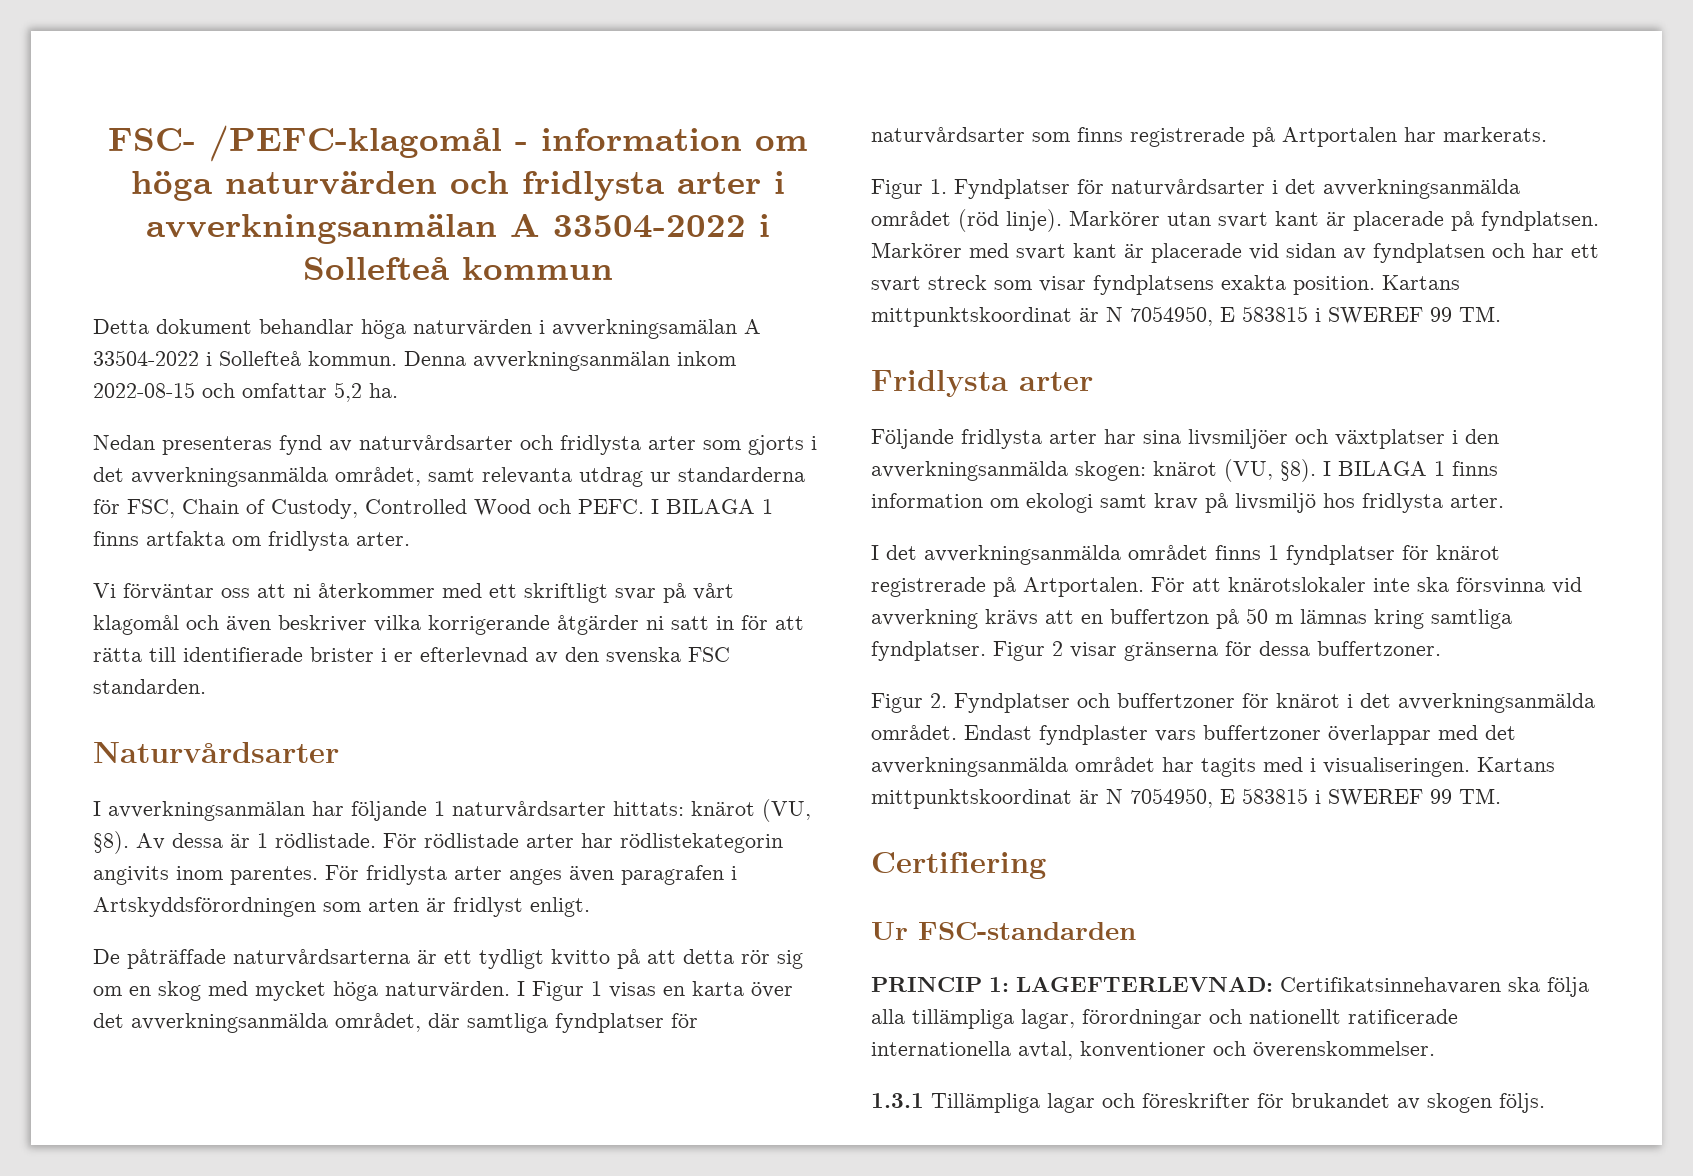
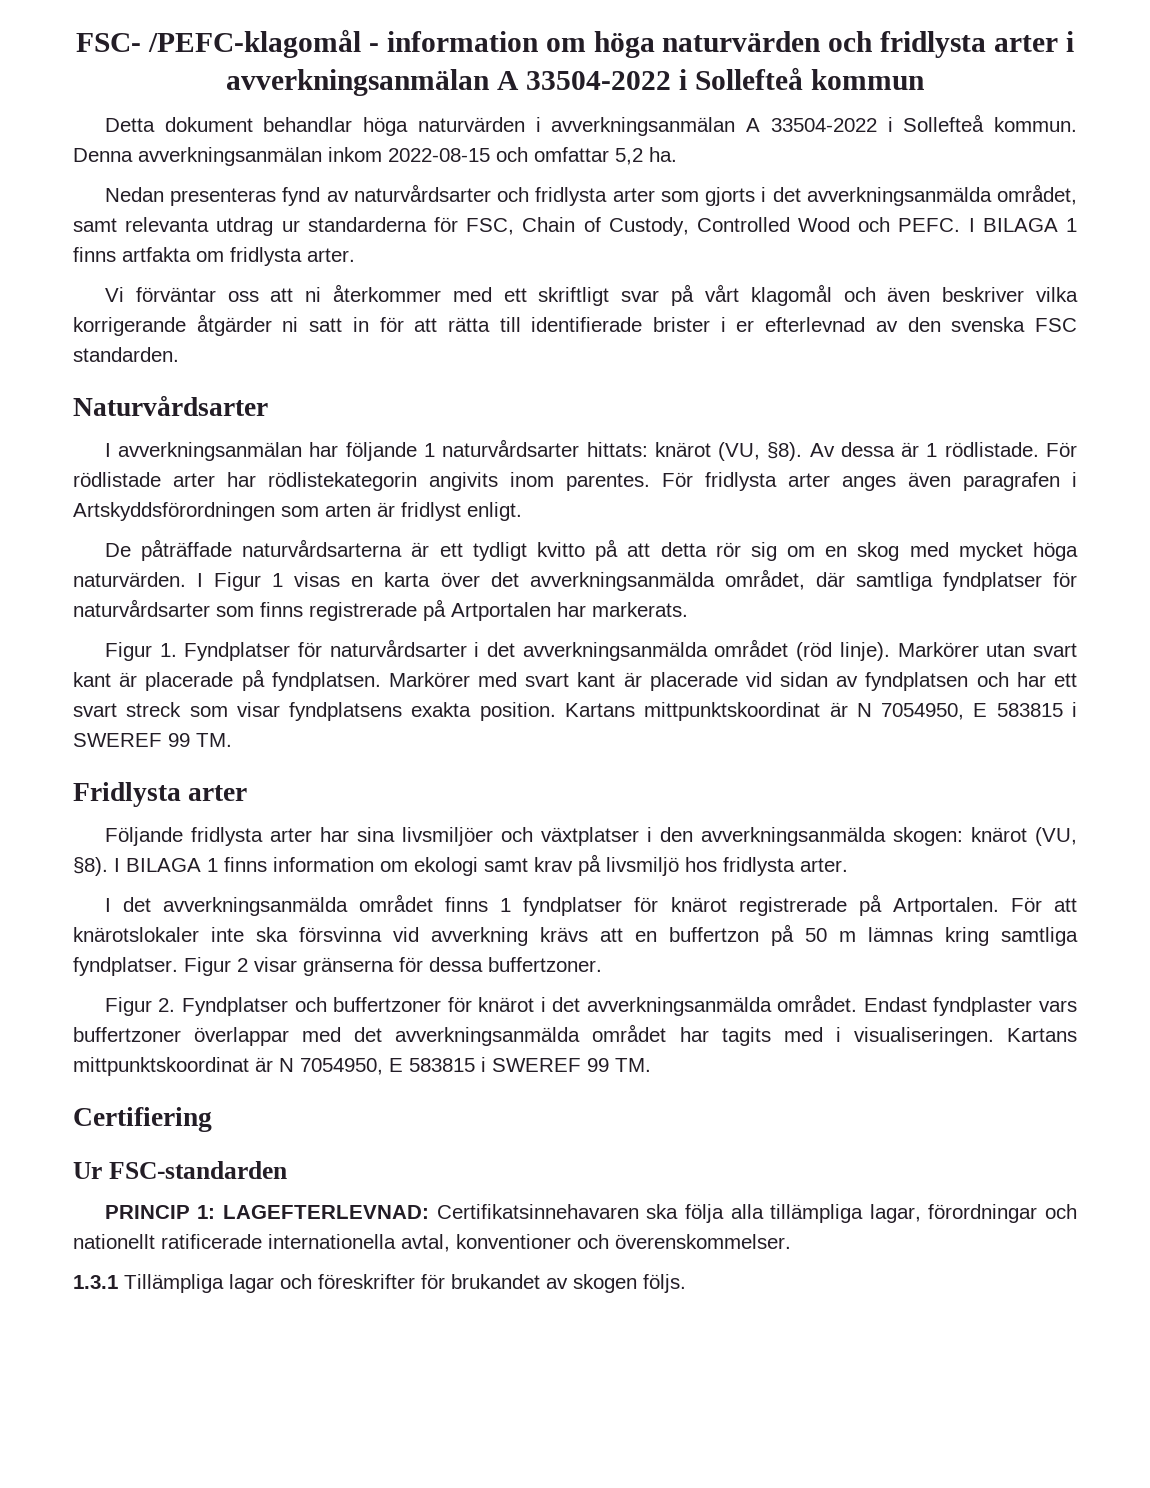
- Detta dokument behandlar höga naturvärden i avverkningsamälan A 33504-2022 i Sollefteå kommun.
+ Detta dokument behandlar höga naturvärden i avverkningsanmälan A 33504-2022 i Sollefteå kommun.

